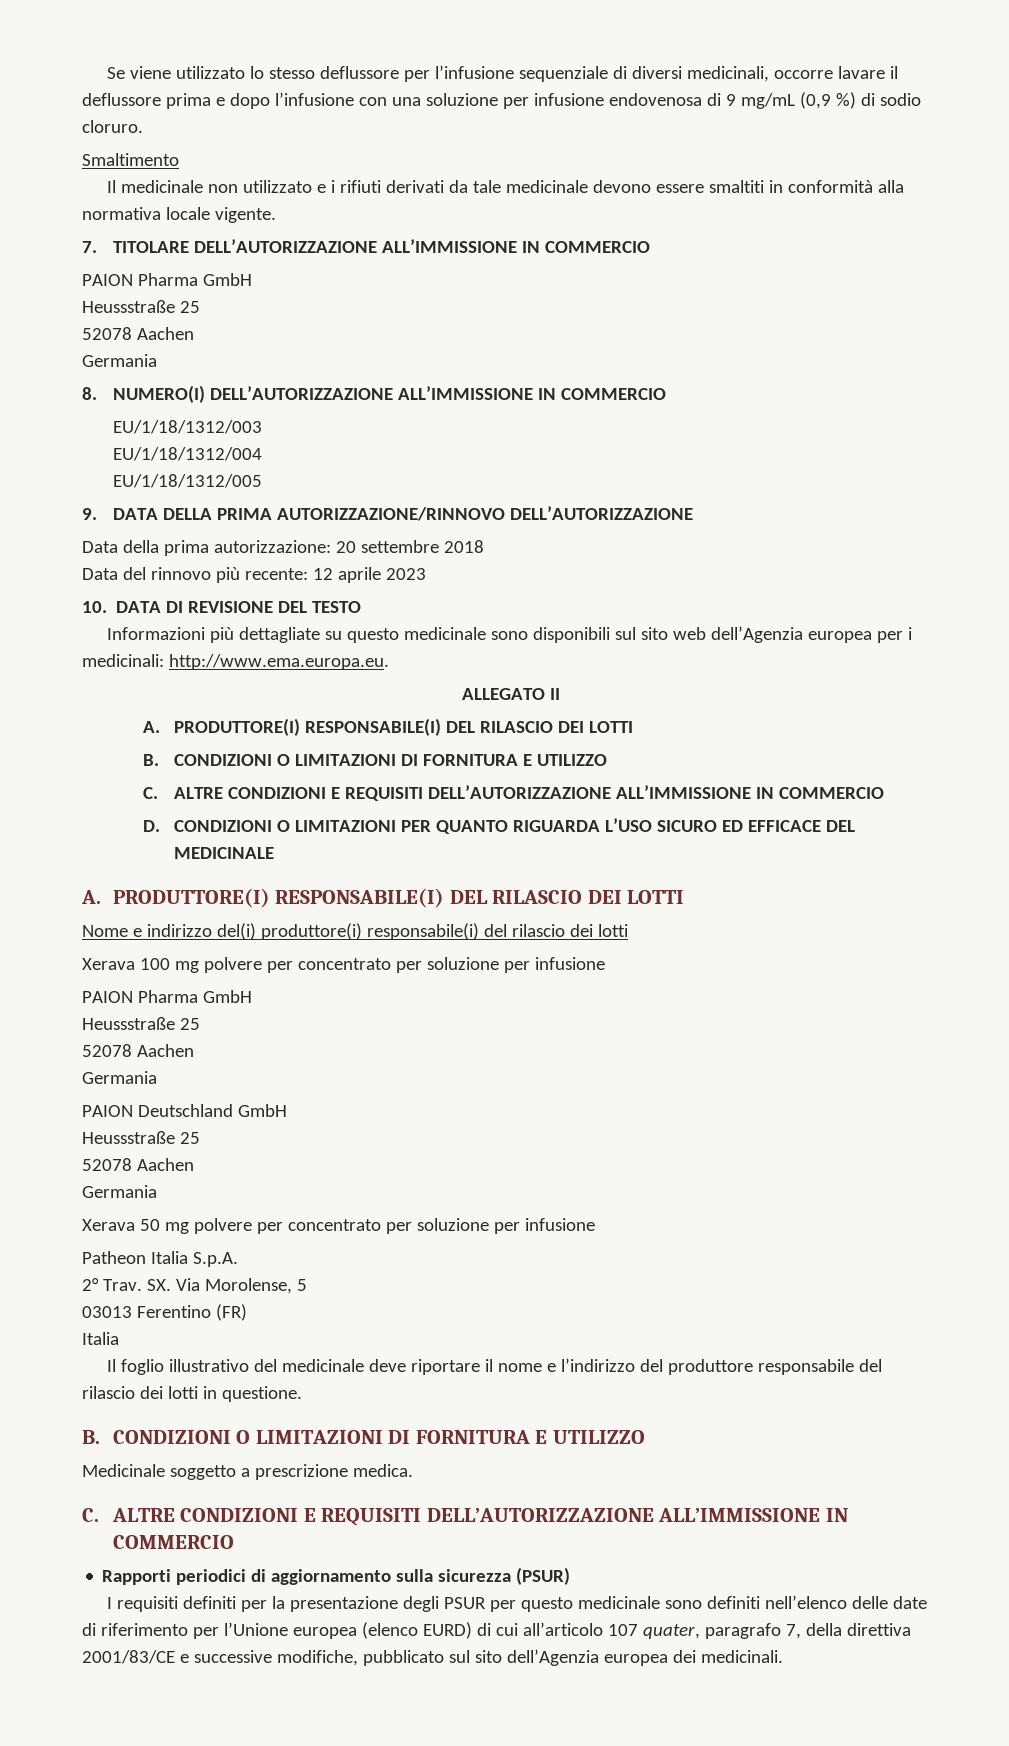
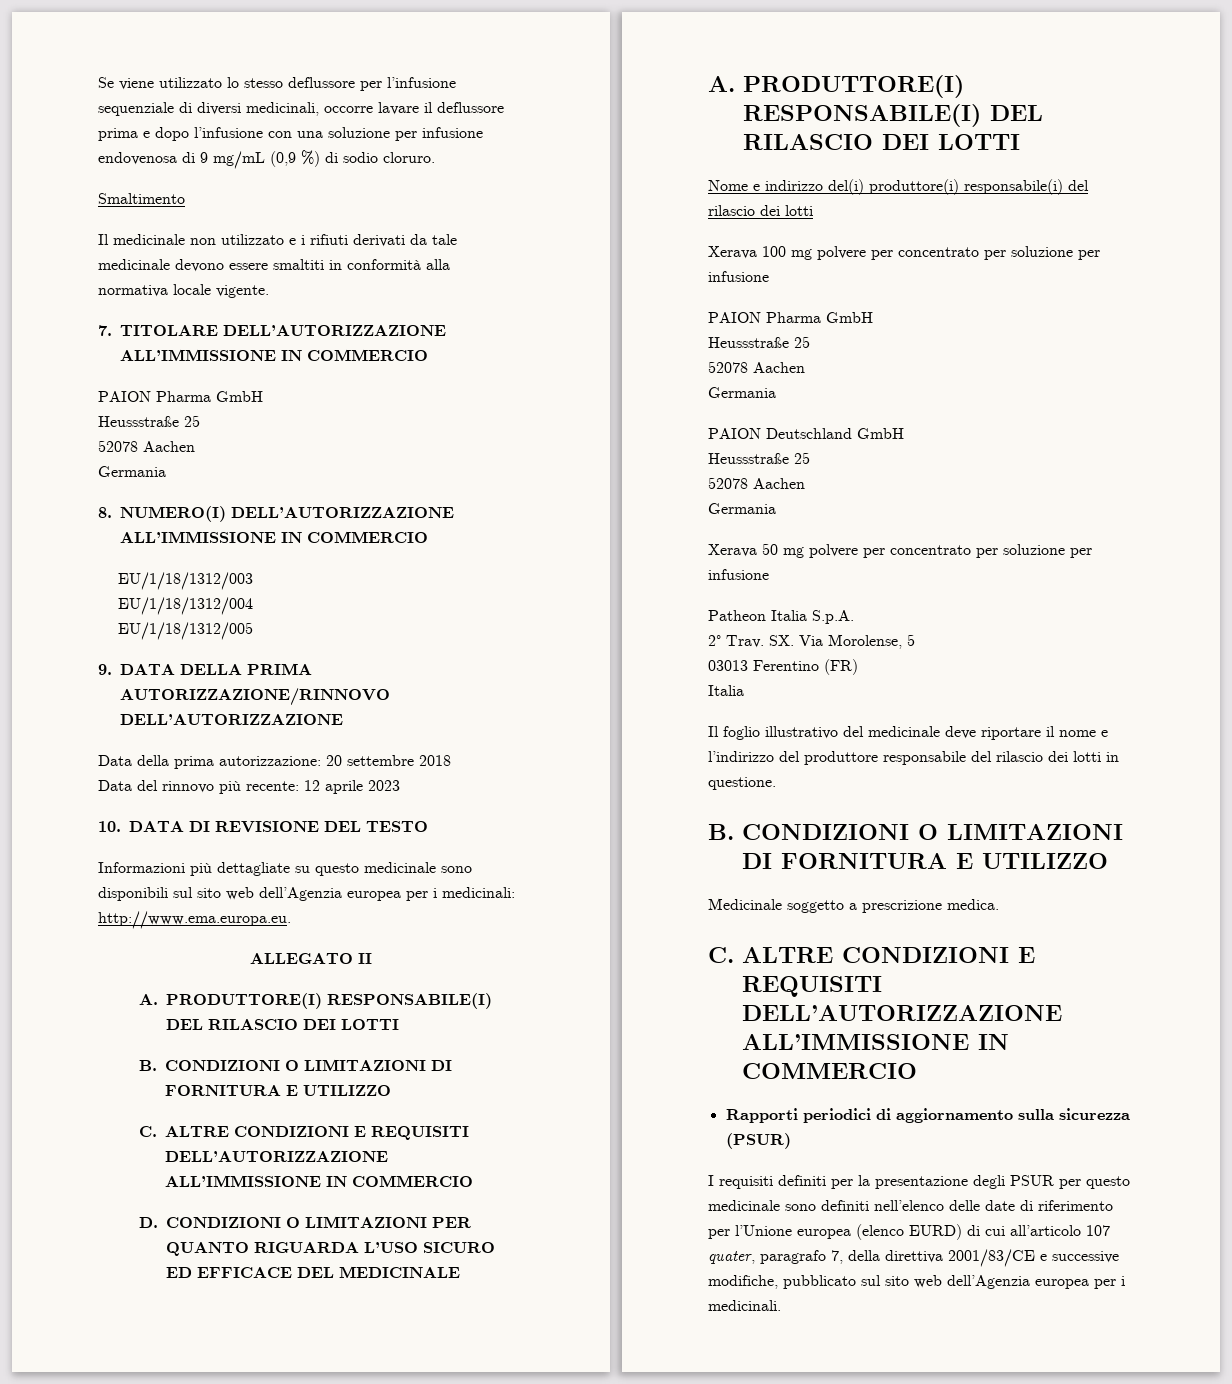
- I requisiti definiti per la presentazione degli PSUR per questo medicinale sono definiti nell’elenco delle date di riferimento per l’Unione europea (elenco EURD) di cui all’articolo 107 quater, paragrafo 7, della direttiva 2001/83/CE e successive modifiche, pubblicato sul sito dell’Agenzia europea dei medicinali.
+ I requisiti definiti per la presentazione degli PSUR per questo medicinale sono definiti nell’elenco delle date di riferimento per l’Unione europea (elenco EURD) di cui all’articolo 107 quater, paragrafo 7, della direttiva 2001/83/CE e successive modifiche, pubblicato sul sito web dell’Agenzia europea per i medicinali.

